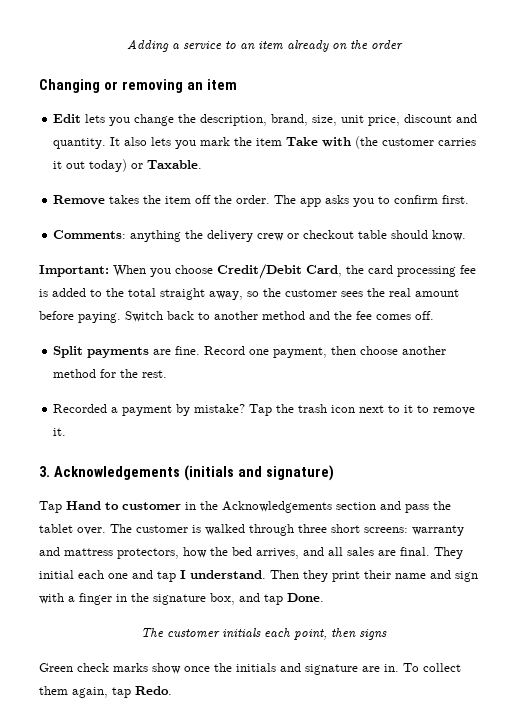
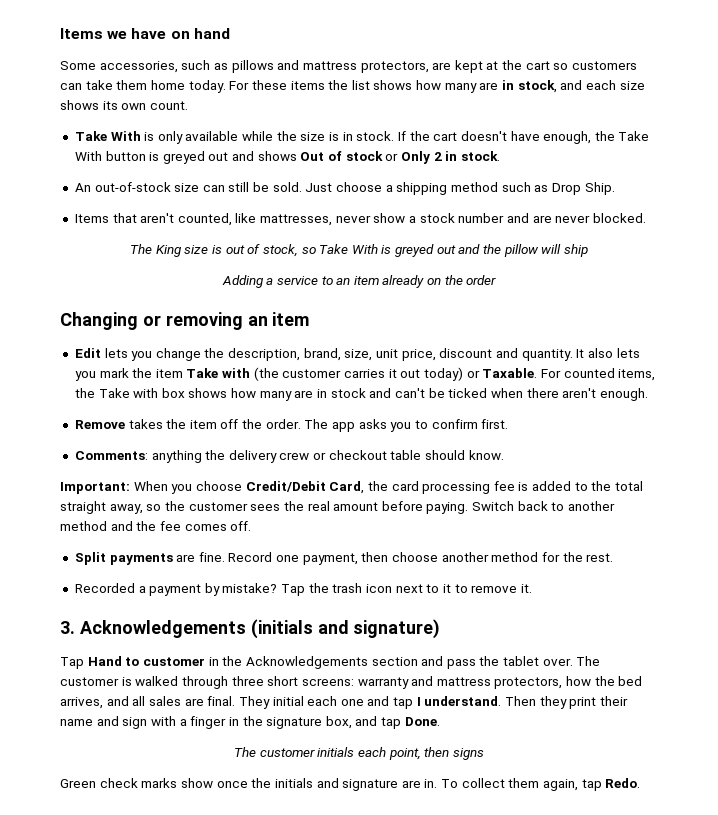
+ Items we have on hand
+ Some accessories, such as pillows and mattress protectors, are kept at the cart so customers can take them home today. For these items the list shows how many are in stock, and each size shows its own count.
+ Take With is only available while the size is in stock. If the cart doesn't have enough, the Take With button is greyed out and shows Out of stock or Only 2 in stock.
+ An out-of-stock size can still be sold. Just choose a shipping method such as Drop Ship.
+ Items that aren't counted, like mattresses, never show a stock number and are never blocked.
+ The King size is out of stock, so Take With is greyed out and the pillow will ship
+ For counted items, the Take with box shows how many are in stock and can't be ticked when there aren't enough.

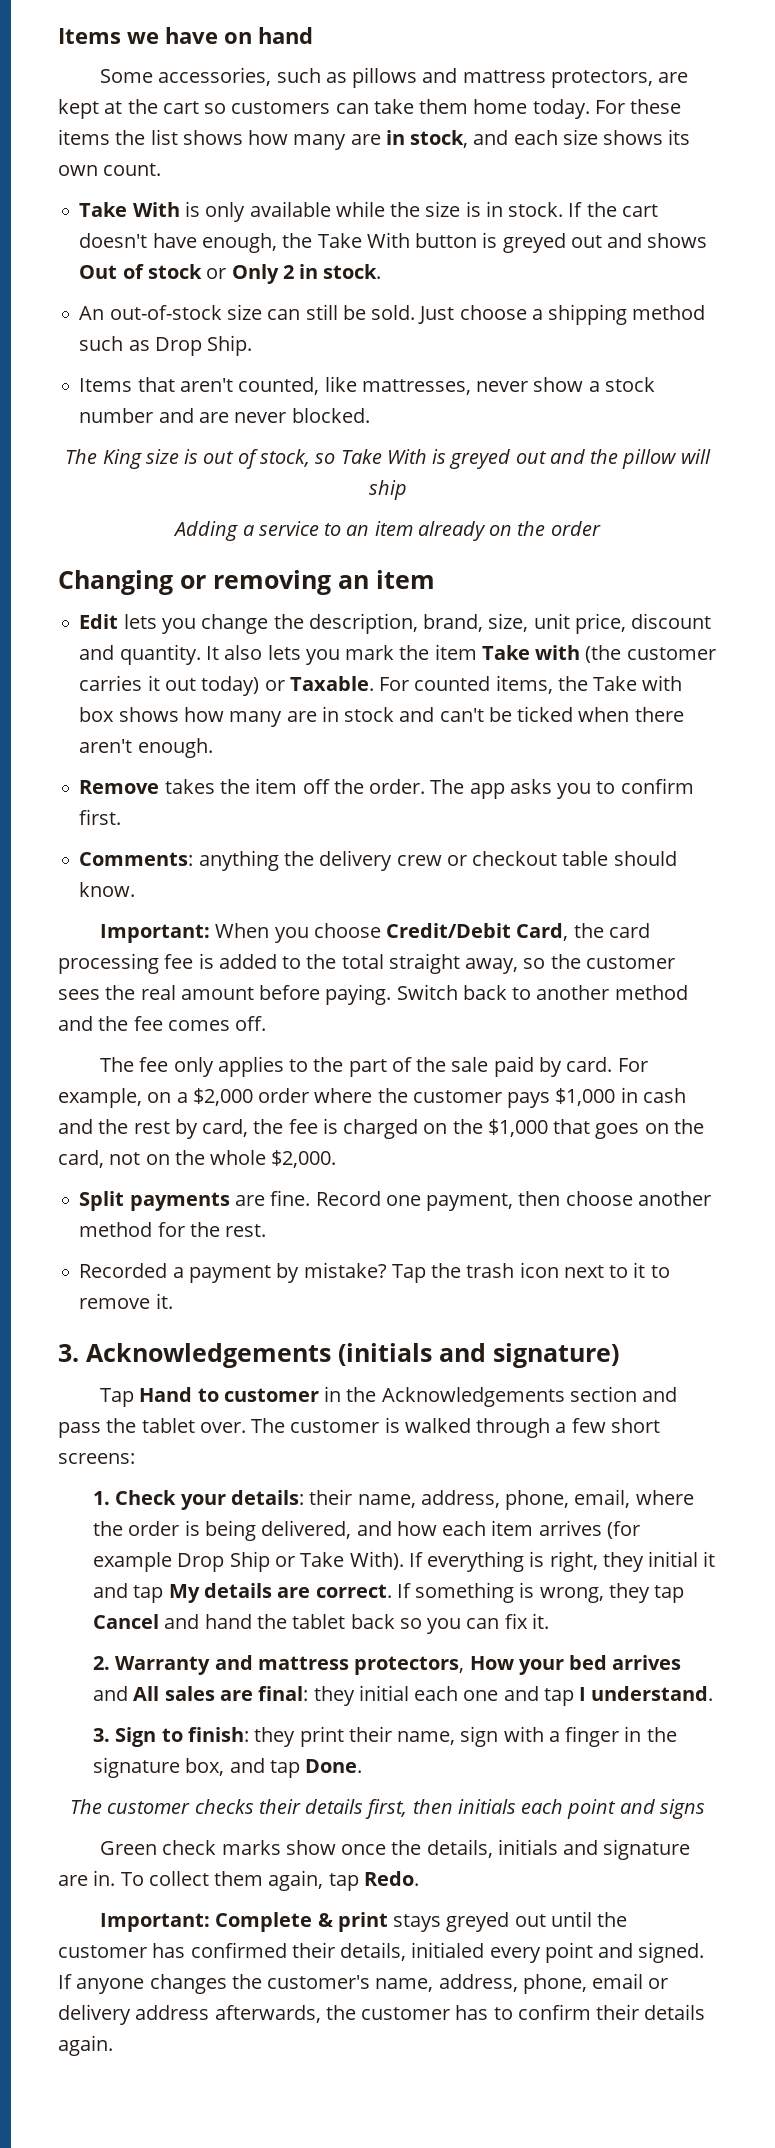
+ The fee only applies to the part of the sale paid by card. For example, on a $2,000 order where the customer pays $1,000 in cash and the rest by card, the fee is charged on the $1,000 that goes on the card, not on the whole $2,000.
- The customer is walked through three short screens: warranty and mattress protectors, how the bed arrives, and all sales are final. They initial each one and tap I understand. Then they print their name and sign with a finger in the signature box, and tap Done.
+ The customer is walked through a few short screens:
+ 1. Check your details: their name, address, phone, email, where the order is being delivered, and how each item arrives (for example Drop Ship or Take With). If everything is right, they initial it and tap My details are correct. If something is wrong, they tap Cancel and hand the tablet back so you can fix it.
+ 2. Warranty and mattress protectors, How your bed arrives and All sales are final: they initial each one and tap I understand.
+ 3. Sign to finish: they print their name, sign with a finger in the signature box, and tap Done.
- The customer initials each point, then signs
+ The customer checks their details first, then initials each point and signs
- Green check marks show once the initials and signature are in.
+ Green check marks show once the details, initials and signature are in.
+ Important: Complete & print stays greyed out until the customer has confirmed their details, initialed every point and signed. If anyone changes the customer's name, address, phone, email or delivery address afterwards, the customer has to confirm their details again.

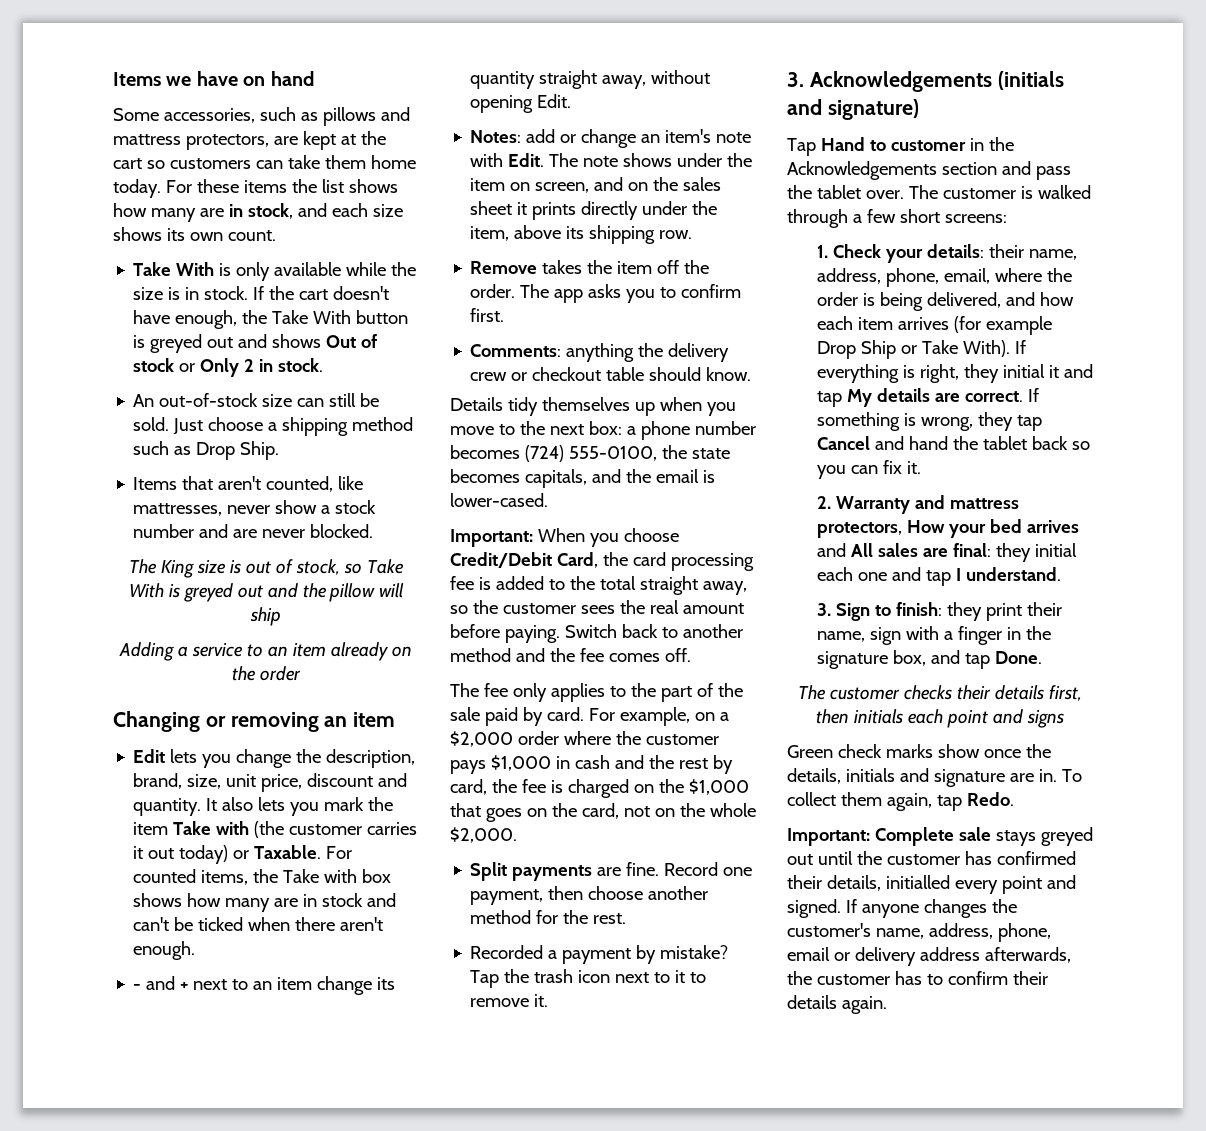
+ - and + next to an item change its quantity straight away, without opening Edit.
+ Notes: add or change an item's note with Edit. The note shows under the item on screen, and on the sales sheet it prints directly under the item, above its shipping row.
+ Details tidy themselves up when you move to the next box: a phone number becomes (724) 555-0100, the state becomes capitals, and the email is lower-cased.
- Important: Complete & print stays greyed out until the customer has confirmed their details, initialed every point and signed.
+ Important: Complete sale stays greyed out until the customer has confirmed their details, initialled every point and signed.

